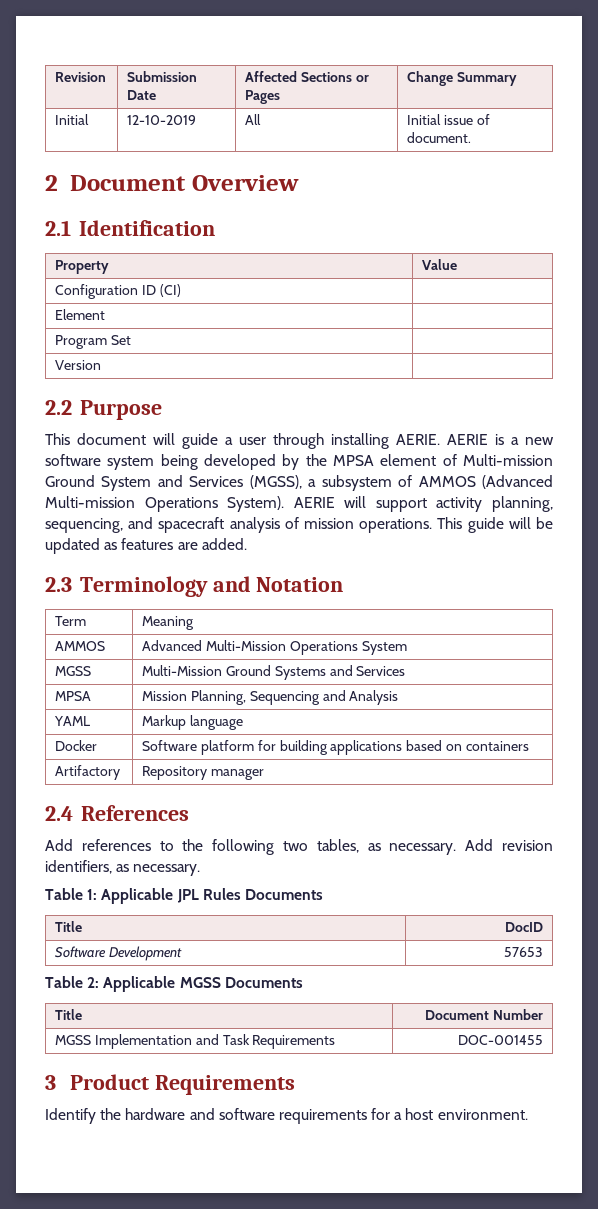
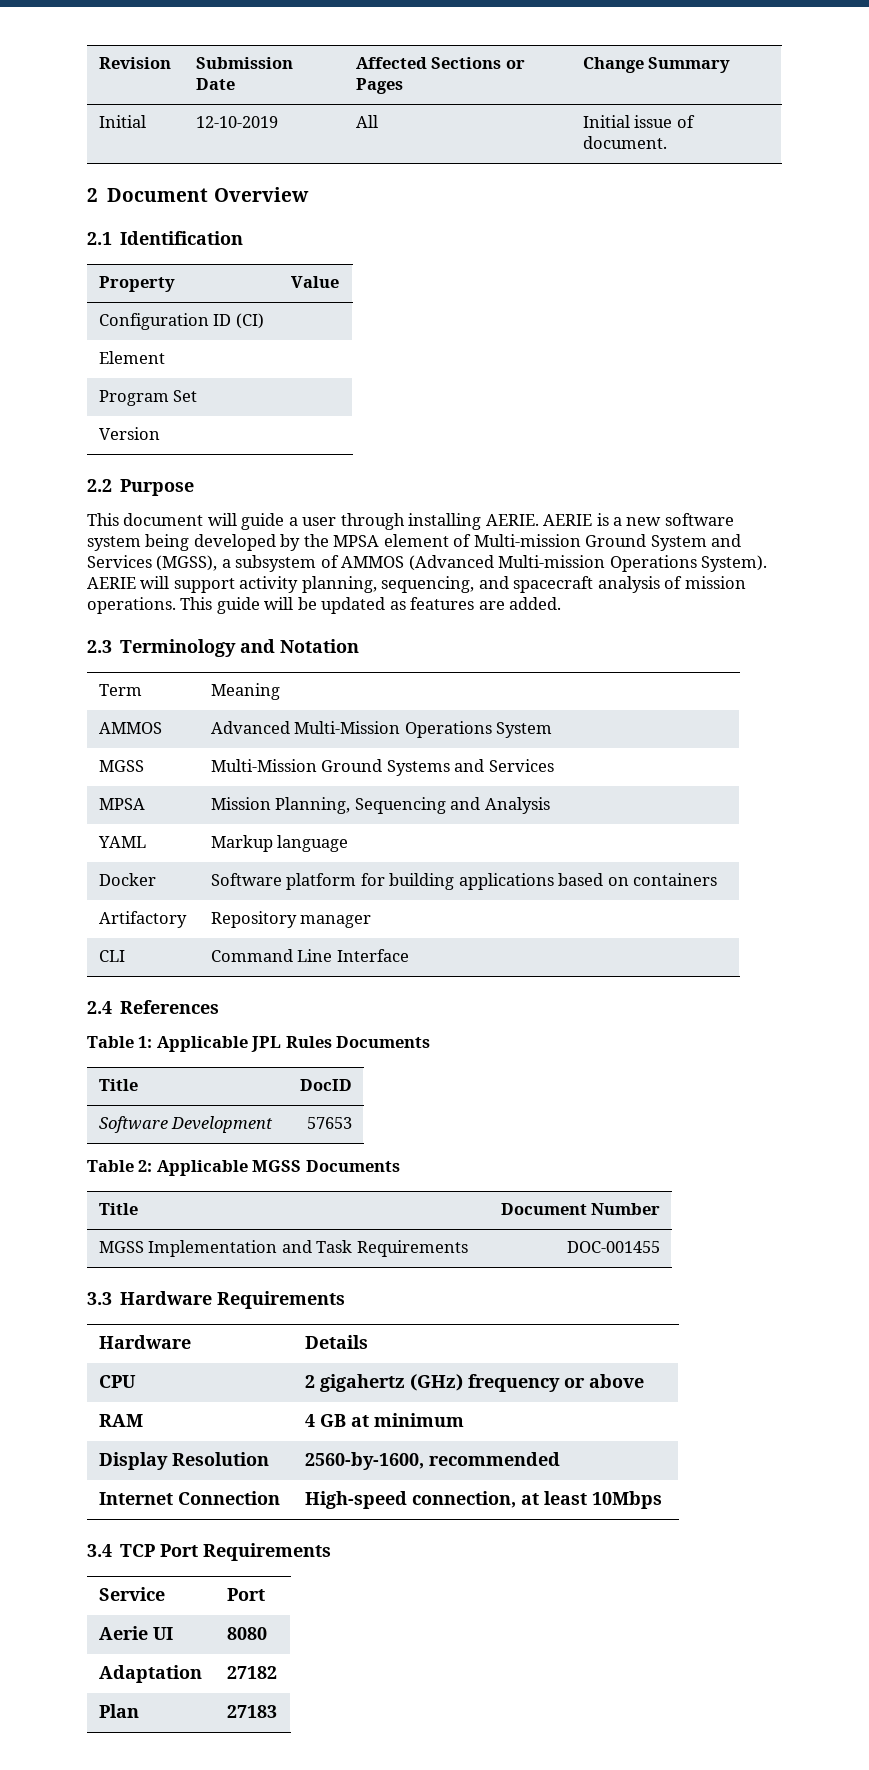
+ CLI | Command Line Interface
  2.4 References
- Add references to the following two tables, as necessary. Add revision identifiers, as necessary.
- 3 Product Requirements
- Identify the hardware and software requirements for a host environment.
+ 3.3 Hardware Requirements
+ Hardware | Details
+ CPU | 2 gigahertz (GHz) frequency or above
+ RAM | 4 GB at minimum
+ Display Resolution | 2560-by-1600, recommended
+ Internet Connection | High-speed connection, at least 10Mbps
+ 3.4 TCP Port Requirements
+ Service | Port
+ Aerie UI | 8080
+ Adaptation | 27182
+ Plan | 27183

